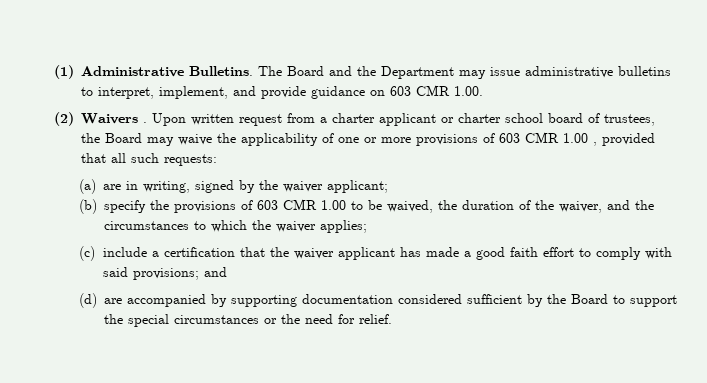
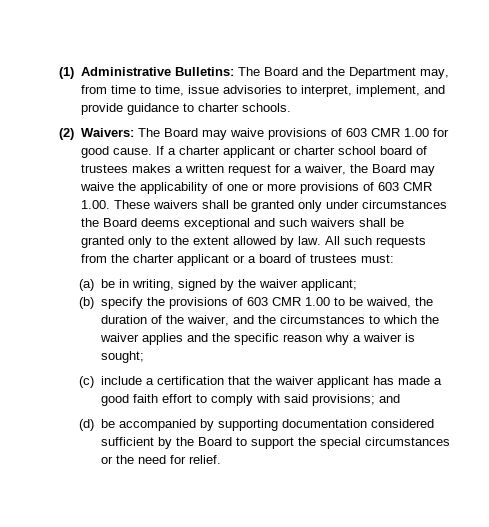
- (1) Administrative Bulletins. The Board and the Department may issue administrative bulletins to interpret, implement, and provide guidance on 603 CMR 1.00.
- (2) Waivers . Upon written request from a charter applicant or charter school board of trustees, the Board may waive the applicability of one or more provisions of 603 CMR 1.00 , provided that all such requests:
+ (1) Administrative Bulletins: The Board and the Department may, from time to time, issue advisories to interpret, implement, and provide guidance to charter schools.
+ (2) Waivers: The Board may waive provisions of 603 CMR 1.00 for good cause. If a charter applicant or charter school board of trustees makes a written request for a waiver, the Board may waive the applicability of one or more provisions of 603 CMR 1.00. These waivers shall be granted only under circumstances the Board deems exceptional and such waivers shall be granted only to the extent allowed by law. All such requests from the charter applicant or a board of trustees must:
- (a) are in writing, signed by the waiver applicant;
+ (a) be in writing, signed by the waiver applicant;
- (b) specify the provisions of 603 CMR 1.00 to be waived, the duration of the waiver, and the circumstances to which the waiver applies;
+ (b) specify the provisions of 603 CMR 1.00 to be waived, the duration of the waiver, and the circumstances to which the waiver applies and the specific reason why a waiver is sought;
- (d) are accompanied by supporting documentation considered sufficient by the Board to support the special circumstances or the need for relief.
+ (d) be accompanied by supporting documentation considered sufficient by the Board to support the special circumstances or the need for relief.

